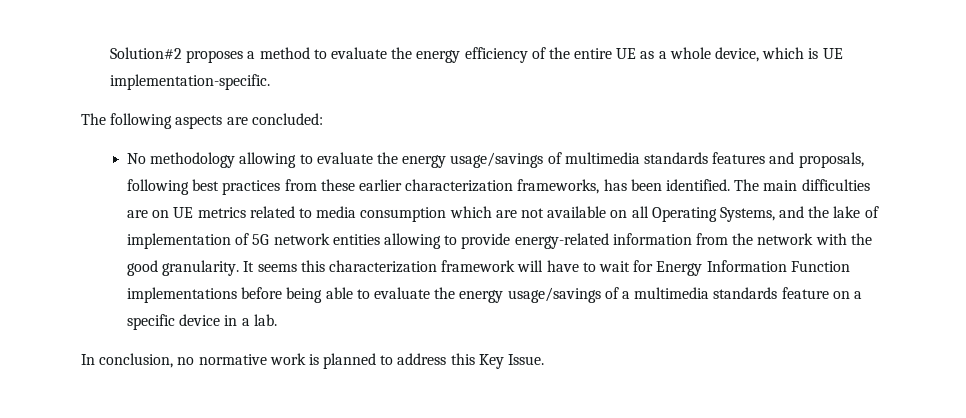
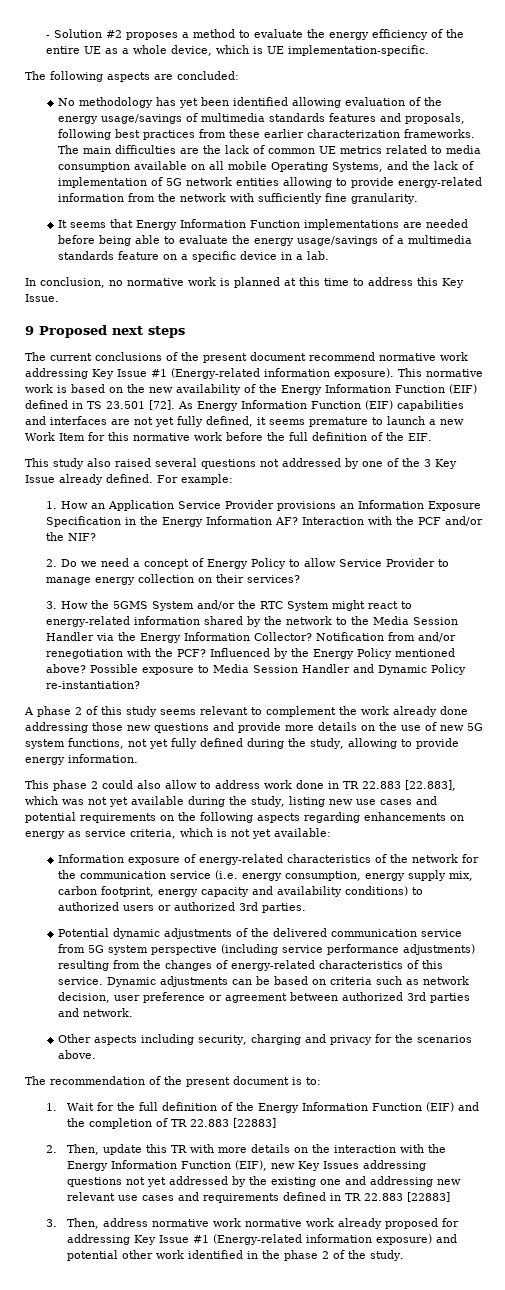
- Solution#2 proposes a method to evaluate the energy efficiency of the entire UE as a whole device, which is UE implementation-specific.
+ - Solution #2 proposes a method to evaluate the energy efficiency of the entire UE as a whole device, which is UE implementation-specific.
- No methodology allowing to evaluate the energy usage/savings of multimedia standards features and proposals, following best practices from these earlier characterization frameworks, has been identified. The main difficulties are on UE metrics related to media consumption which are not available on all Operating Systems, and the lake of implementation of 5G network entities allowing to provide energy-related information from the network with the good granularity. It seems this characterization framework will have to wait for Energy Information Function implementations before being able to evaluate the energy usage/savings of a multimedia standards feature on a specific device in a lab.
+ No methodology has yet been identified allowing evaluation of the energy usage/savings of multimedia standards features and proposals, following best practices from these earlier characterization frameworks. The main difficulties are the lack of common UE metrics related to media consumption available on all mobile Operating Systems, and the lack of implementation of 5G network entities allowing to provide energy-related information from the network with sufficiently fine granularity.
+ It seems that Energy Information Function implementations are needed before being able to evaluate the energy usage/savings of a multimedia standards feature on a specific device in a lab.
- In conclusion, no normative work is planned to address this Key Issue.
+ In conclusion, no normative work is planned at this time to address this Key Issue.
+ 9 Proposed next steps
+ The current conclusions of the present document recommend normative work addressing Key Issue #1 (Energy-related information exposure). This normative work is based on the new availability of the Energy Information Function (EIF) defined in TS 23.501 [72]. As Energy Information Function (EIF) capabilities and interfaces are not yet fully defined, it seems premature to launch a new Work Item for this normative work before the full definition of the EIF.
+ This study also raised several questions not addressed by one of the 3 Key Issue already defined. For example:
+ 1. How an Application Service Provider provisions an Information Exposure Specification in the Energy Information AF? Interaction with the PCF and/or the NIF?
+ 2. Do we need a concept of Energy Policy to allow Service Provider to manage energy collection on their services?
+ 3. How the 5GMS System and/or the RTC System might react to energy-related information shared by the network to the Media Session Handler via the Energy Information Collector? Notification from and/or renegotiation with the PCF? Influenced by the Energy Policy mentioned above? Possible exposure to Media Session Handler and Dynamic Policy re-instantiation?
+ A phase 2 of this study seems relevant to complement the work already done addressing those new questions and provide more details on the use of new 5G system functions, not yet fully defined during the study, allowing to provide energy information.
+ This phase 2 could also allow to address work done in TR 22.883 [22.883], which was not yet available during the study, listing new use cases and potential requirements on the following aspects regarding enhancements on energy as service criteria, which is not yet available:
+ Information exposure of energy-related characteristics of the network for the communication service (i.e. energy consumption, energy supply mix, carbon footprint, energy capacity and availability conditions) to authorized users or authorized 3rd parties.
+ Potential dynamic adjustments of the delivered communication service from 5G system perspective (including service performance adjustments) resulting from the changes of energy-related characteristics of this service. Dynamic adjustments can be based on criteria such as network decision, user preference or agreement between authorized 3rd parties and network.
+ Other aspects including security, charging and privacy for the scenarios above.
+ The recommendation of the present document is to:
+ 1. Wait for the full definition of the Energy Information Function (EIF) and the completion of TR 22.883 [22883]
+ 2. Then, update this TR with more details on the interaction with the Energy Information Function (EIF), new Key Issues addressing questions not yet addressed by the existing one and addressing new relevant use cases and requirements defined in TR 22.883 [22883]
+ 3. Then, address normative work normative work already proposed for addressing Key Issue #1 (Energy-related information exposure) and potential other work identified in the phase 2 of the study.

